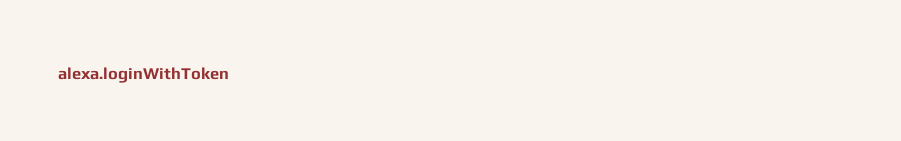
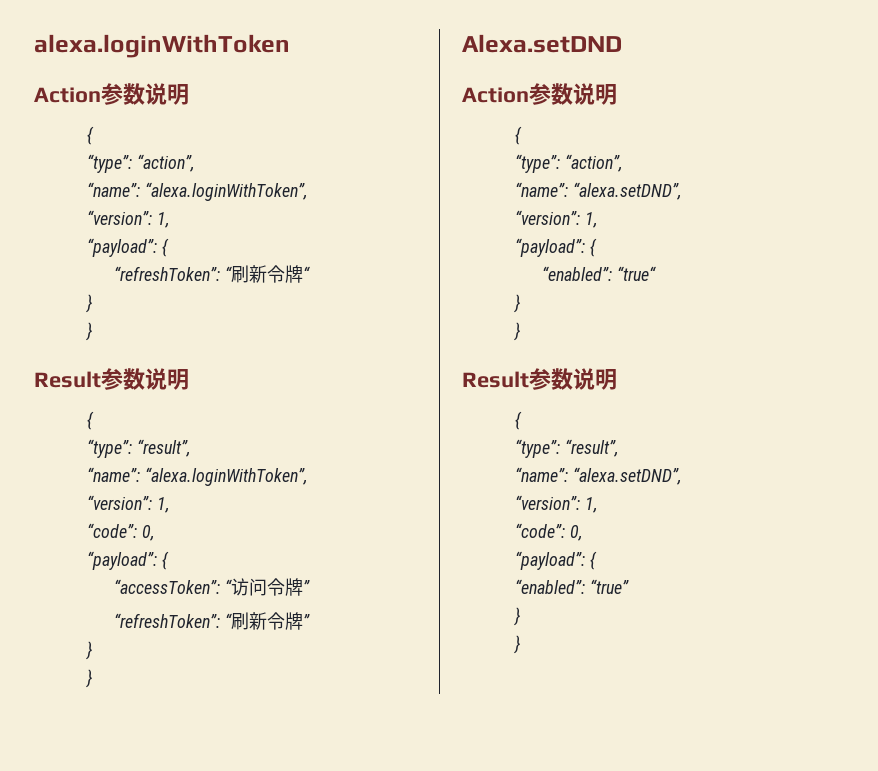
  alexa.loginWithToken
+ Action参数说明
+ {
+ “type”: “action”,
+ “name”: “alexa.loginWithToken”,
+ “version”: 1,
+ “payload”: {
+ “refreshToken”: “刷新令牌“
+ }
+ }
+ Result参数说明
+ {
+ “type”: “result”,
+ “name”: “alexa.loginWithToken”,
+ “version”: 1,
+ “code”: 0,
+ “payload”: {
+ “accessToken”: “访问令牌”
+ “refreshToken”: “刷新令牌”
+ }
+ }
+ Alexa.setDND
+ Action参数说明
+ {
+ “type”: “action”,
+ “name”: “alexa.setDND”,
+ “version”: 1,
+ “payload”: {
+ “enabled”: “true“
+ }
+ }
+ Result参数说明
+ {
+ “type”: “result”,
+ “name”: “alexa.setDND”,
+ “version”: 1,
+ “code”: 0,
+ “payload”: {
+ “enabled”: “true”
+ }
+ }

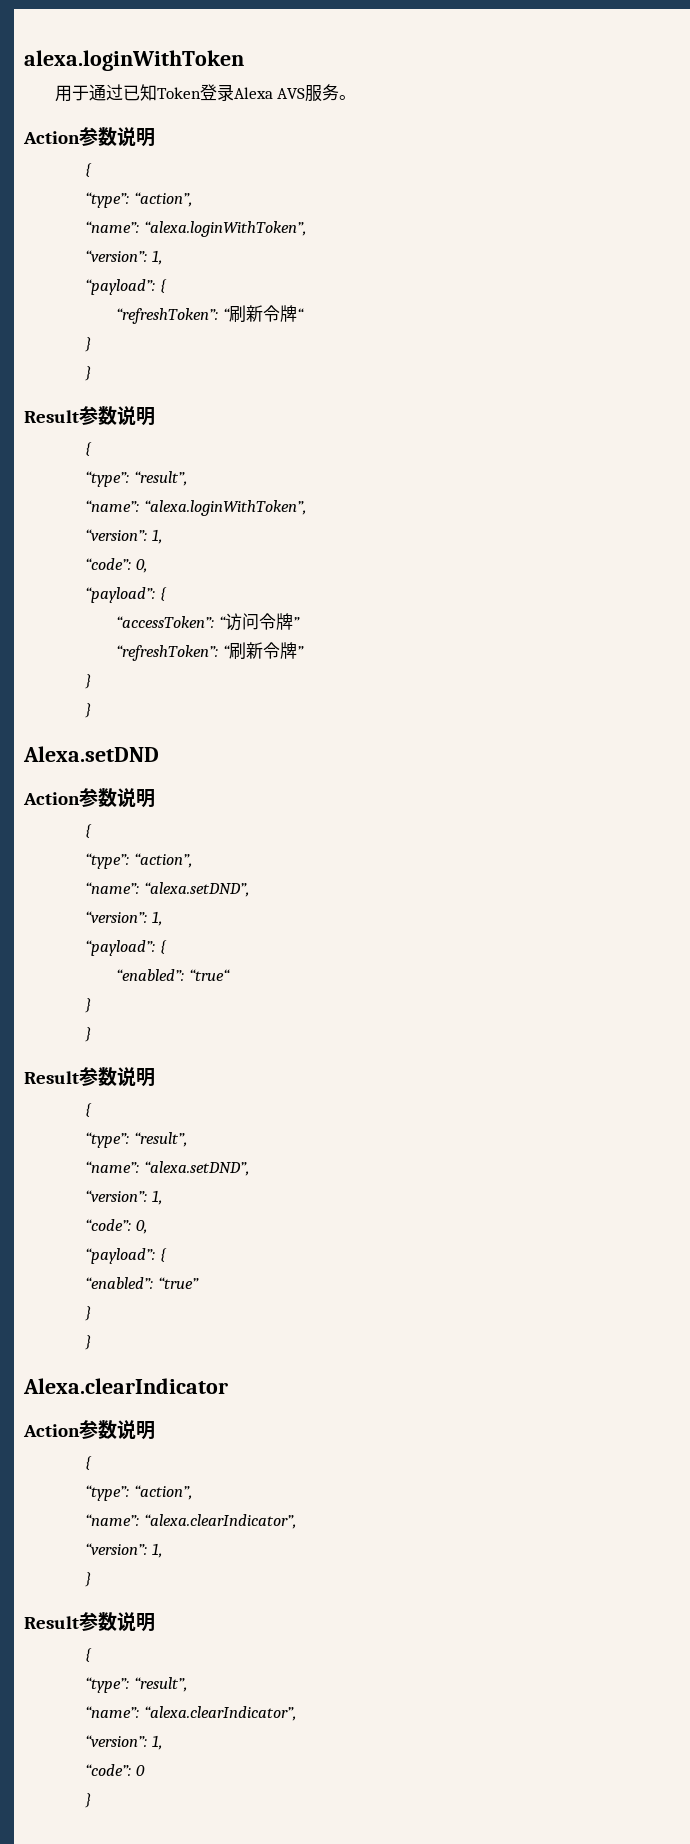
+ 用于通过已知Token登录Alexa AVS服务。
+ Alexa.clearIndicator
+ Action参数说明
+ {
+ “type”: “action”,
+ “name”: “alexa.clearIndicator”,
+ “version”: 1,
+ }
+ Result参数说明
+ {
+ “type”: “result”,
+ “name”: “alexa.clearIndicator”,
+ “version”: 1,
+ “code”: 0
+ }

